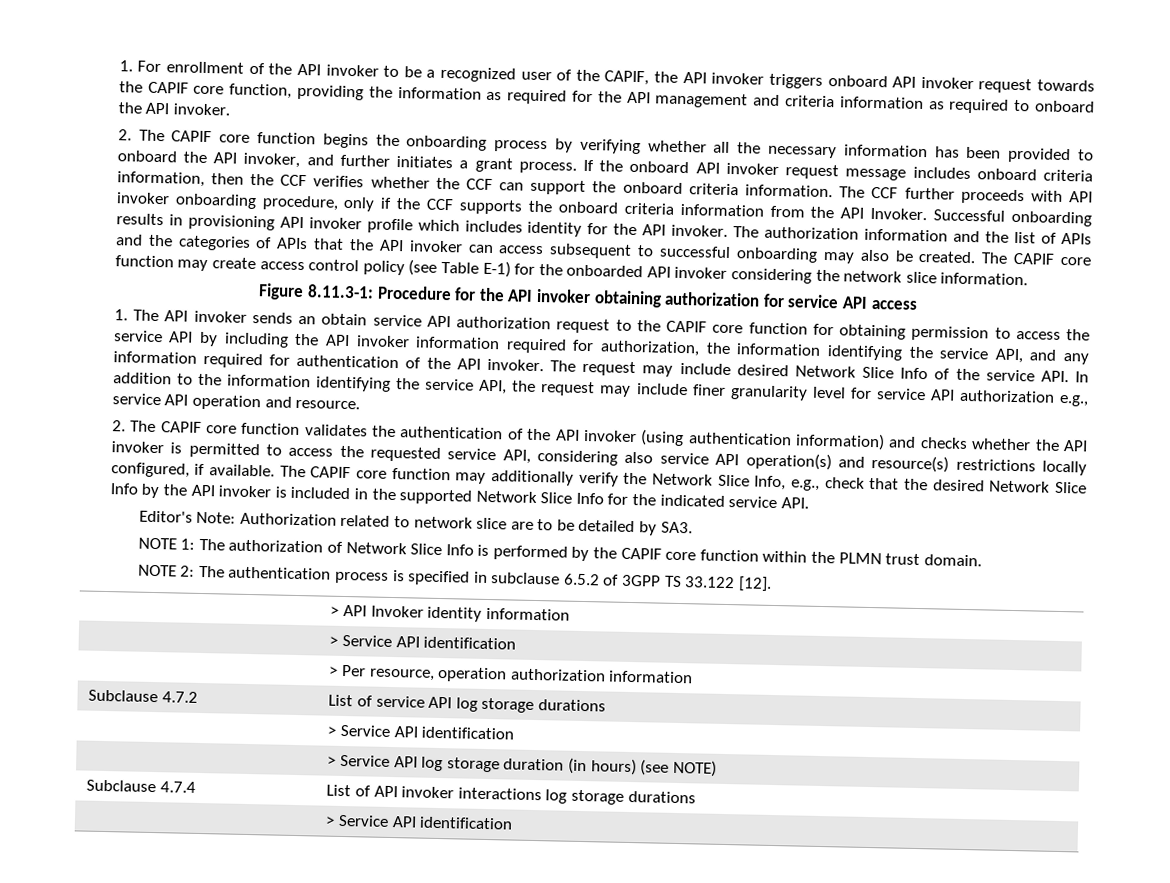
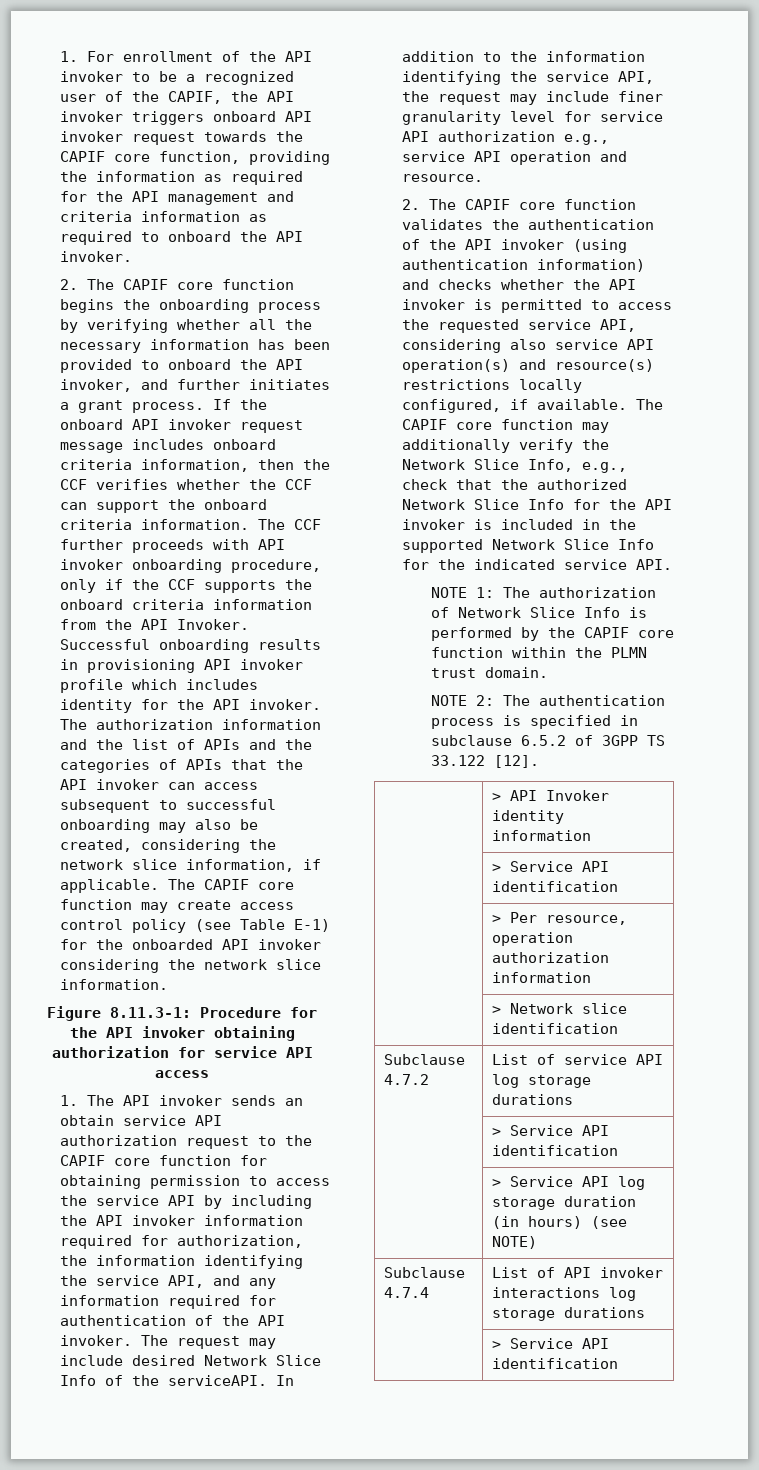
- The authorization information and the list of APIs and the categories of APIs that the API invoker can access subsequent to successful onboarding may also be created.
+ The authorization information and the list of APIs and the categories of APIs that the API invoker can access subsequent to successful onboarding may also be created, considering the network slice information, if applicable.
- The request may include desired Network Slice Info of the service API. In addition to the information identifying the service API, the request may include finer granularity level for service API authorization e.g., service API operation and resource.
+ The request may include desired Network Slice Info of the serviceAPI. In addition to the information identifying the service API, the request may include finer granularity level for service API authorization e.g., service API operation and resource.
- The CAPIF core function may additionally verify the Network Slice Info, e.g., check that the desired Network Slice Info by the API invoker is included in the supported Network Slice Info for the indicated service API.
+ The CAPIF core function may additionally verify the Network Slice Info, e.g., check that the authorized Network Slice Info for the API invoker is included in the supported Network Slice Info for the indicated service API.
- Editor's Note: Authorization related to network slice are to be detailed by SA3.
+ | > Network slice identification

